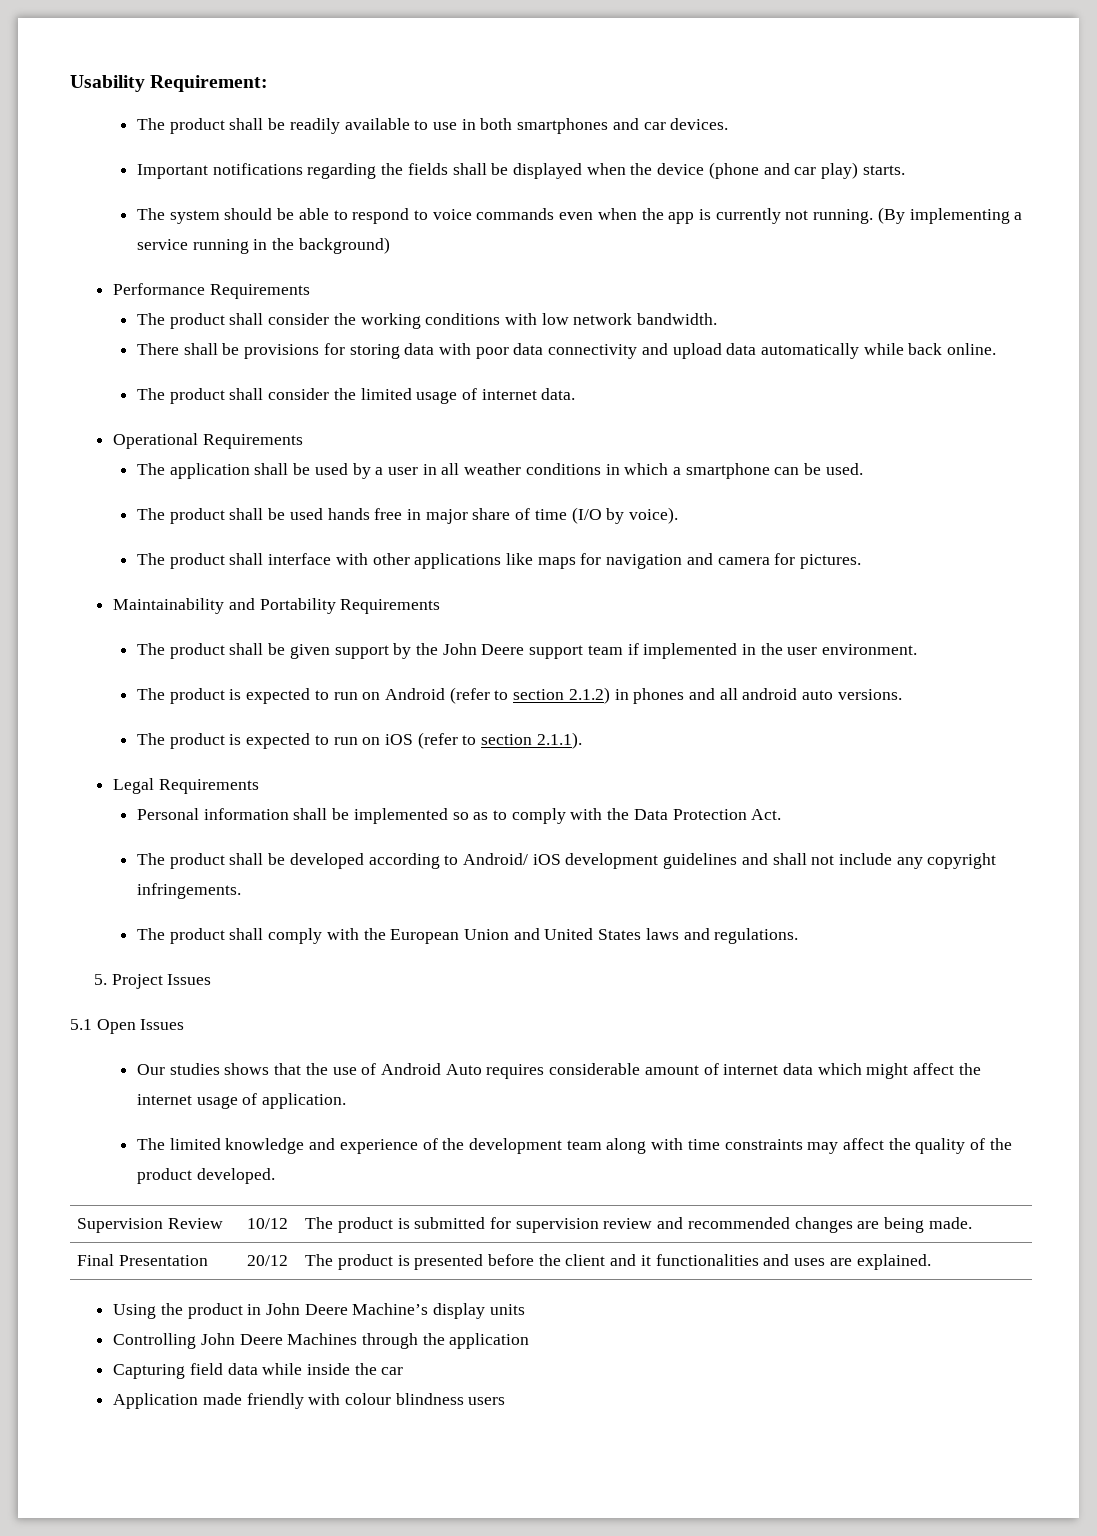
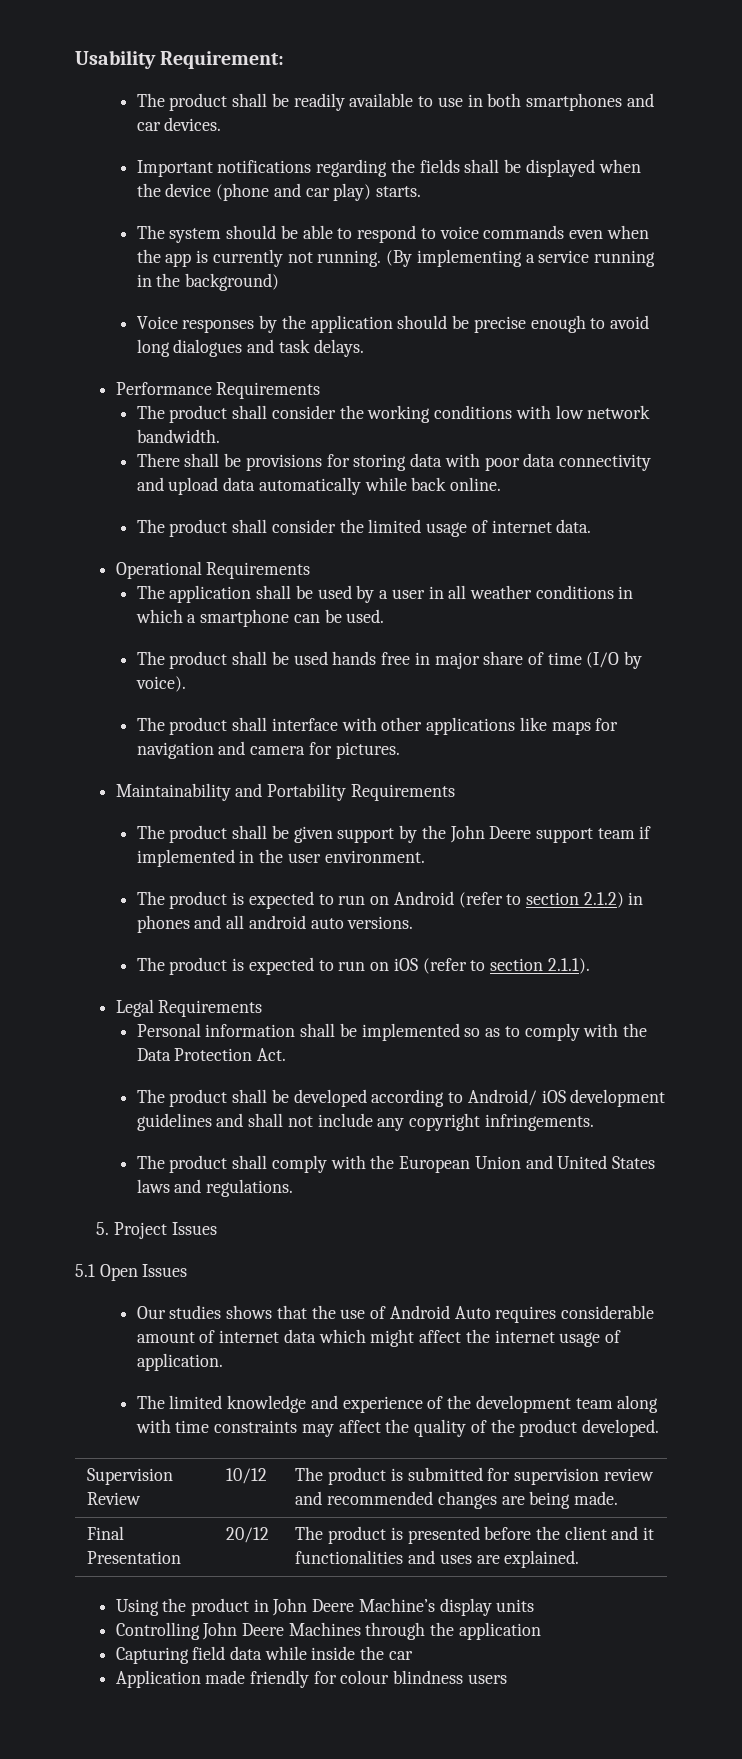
+ Voice responses by the application should be precise enough to avoid long dialogues and task delays.
- Application made friendly with colour blindness users
+ Application made friendly for colour blindness users

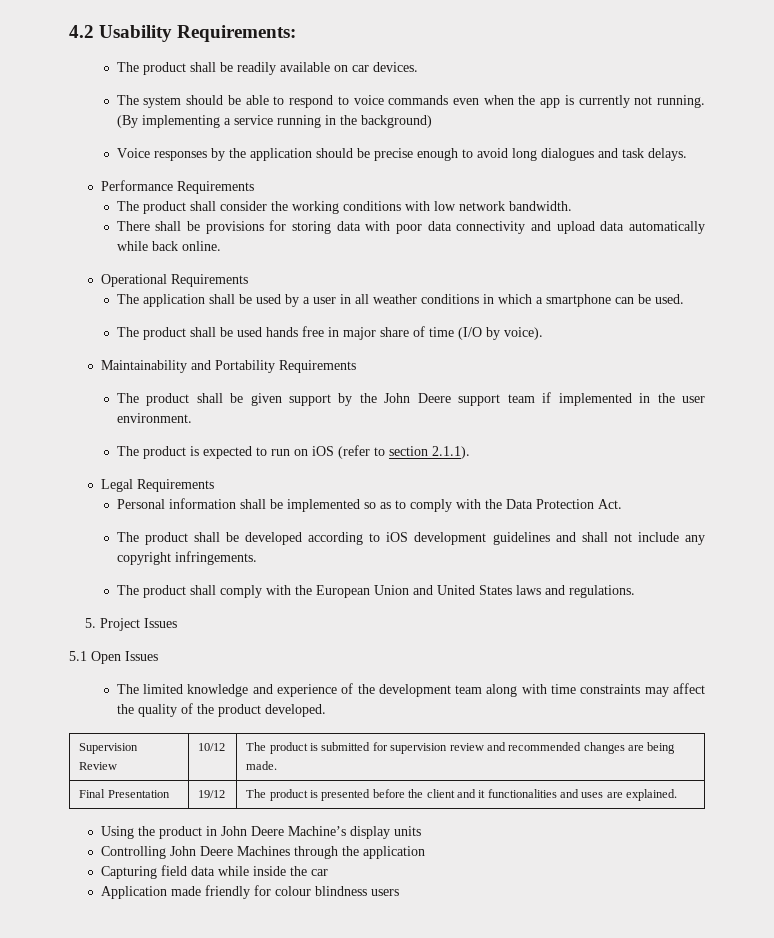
- Usability Requirement:
+ 4.2 Usability Requirements:
- The product shall be readily available to use in both smartphones and car devices.
- Important notifications regarding the fields shall be displayed when the device (phone and car play) starts.
+ The product shall be readily available on car devices.
- The product shall consider the limited usage of internet data.
- The product shall interface with other applications like maps for navigation and camera for pictures.
- The product is expected to run on Android (refer to section 2.1.2) in phones and all android auto versions.
- The product shall be developed according to Android/ iOS development guidelines and shall not include any copyright infringements.
+ The product shall be developed according to iOS development guidelines and shall not include any copyright infringements.
- Our studies shows that the use of Android Auto requires considerable amount of internet data which might affect the internet usage of application.
- Final Presentation | 20/12 | The product is presented before the client and it functionalities and uses are explained.
+ Final Presentation | 19/12 | The product is presented before the client and it functionalities and uses are explained.

